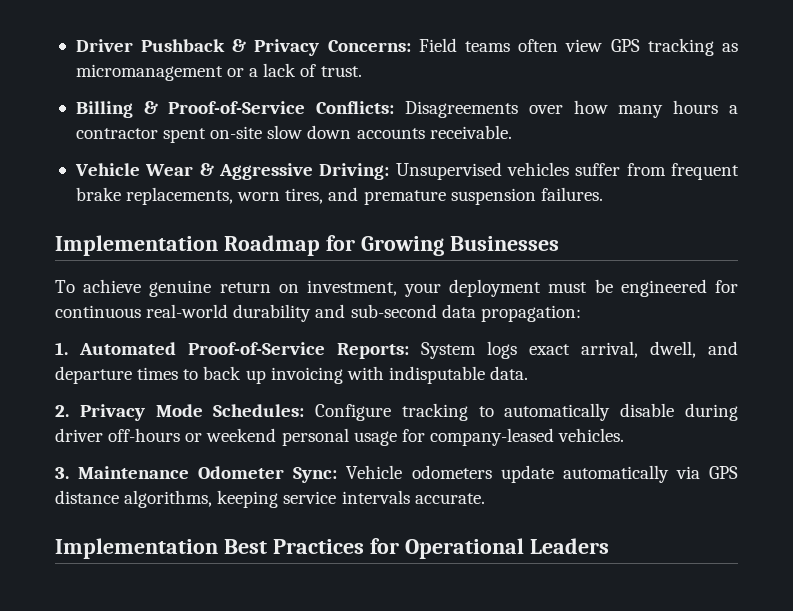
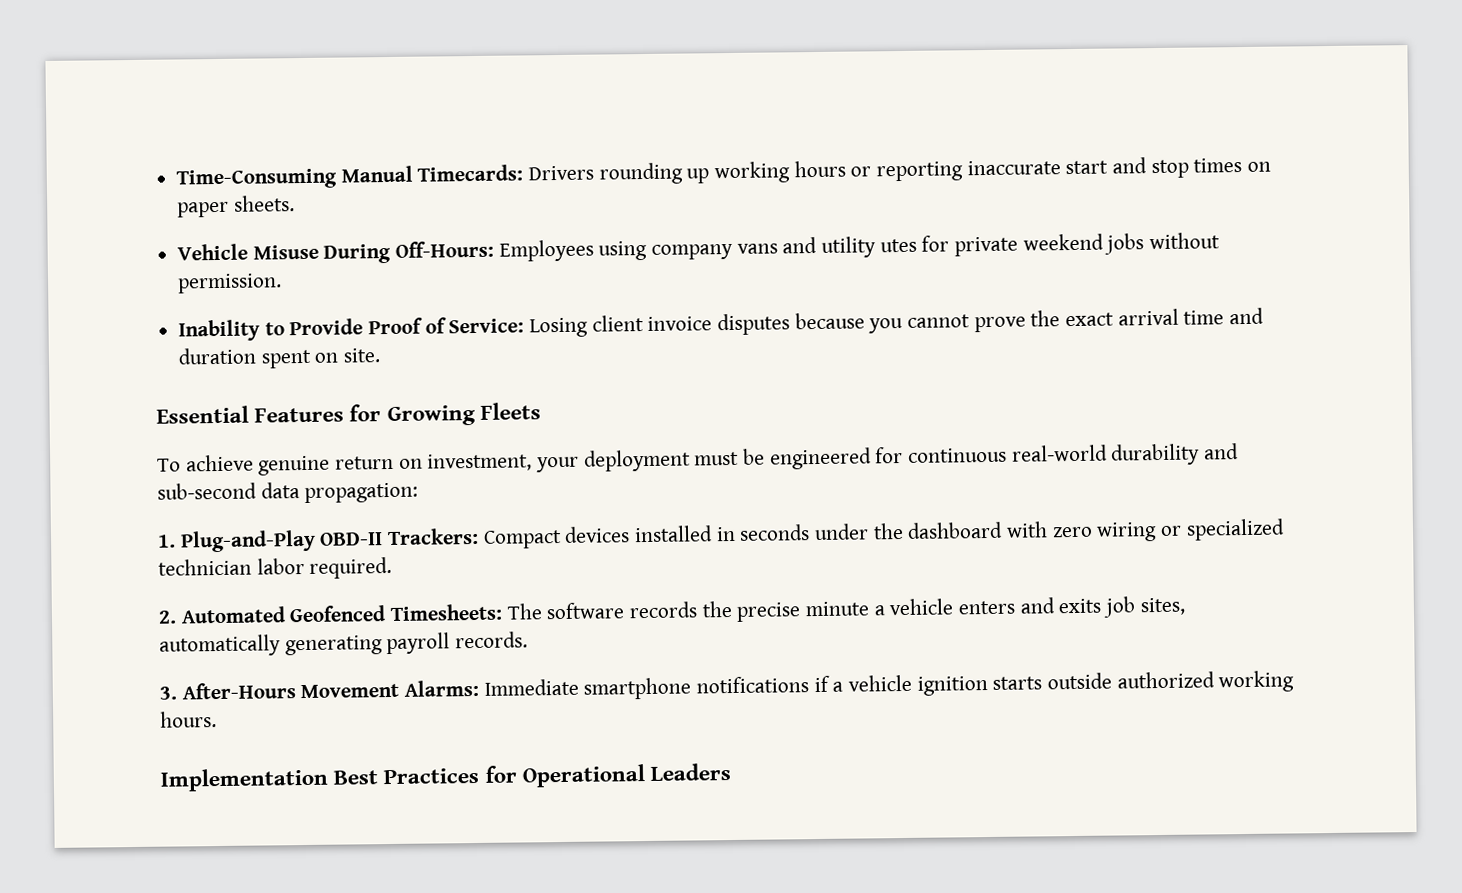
- Driver Pushback & Privacy Concerns: Field teams often view GPS tracking as micromanagement or a lack of trust.
- Billing & Proof-of-Service Conflicts: Disagreements over how many hours a contractor spent on-site slow down accounts receivable.
- Vehicle Wear & Aggressive Driving: Unsupervised vehicles suffer from frequent brake replacements, worn tires, and premature suspension failures.
- Implementation Roadmap for Growing Businesses
+ Time-Consuming Manual Timecards: Drivers rounding up working hours or reporting inaccurate start and stop times on paper sheets.
+ Vehicle Misuse During Off-Hours: Employees using company vans and utility utes for private weekend jobs without permission.
+ Inability to Provide Proof of Service: Losing client invoice disputes because you cannot prove the exact arrival time and duration spent on site.
+ Essential Features for Growing Fleets
- 1. Automated Proof-of-Service Reports: System logs exact arrival, dwell, and departure times to back up invoicing with indisputable data.
- 2. Privacy Mode Schedules: Configure tracking to automatically disable during driver off-hours or weekend personal usage for company-leased vehicles.
- 3. Maintenance Odometer Sync: Vehicle odometers update automatically via GPS distance algorithms, keeping service intervals accurate.
+ 1. Plug-and-Play OBD-II Trackers: Compact devices installed in seconds under the dashboard with zero wiring or specialized technician labor required.
+ 2. Automated Geofenced Timesheets: The software records the precise minute a vehicle enters and exits job sites, automatically generating payroll records.
+ 3. After-Hours Movement Alarms: Immediate smartphone notifications if a vehicle ignition starts outside authorized working hours.

